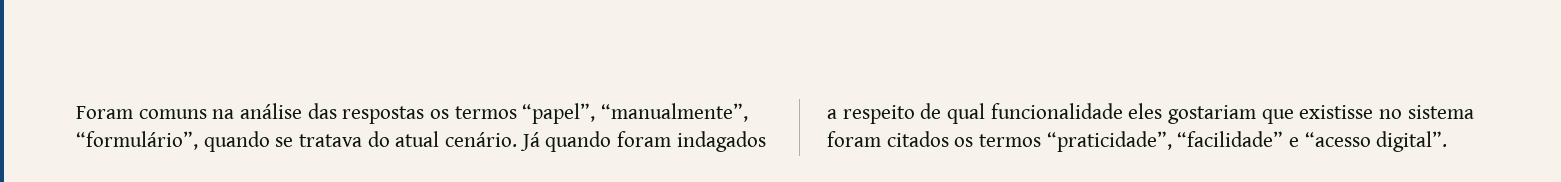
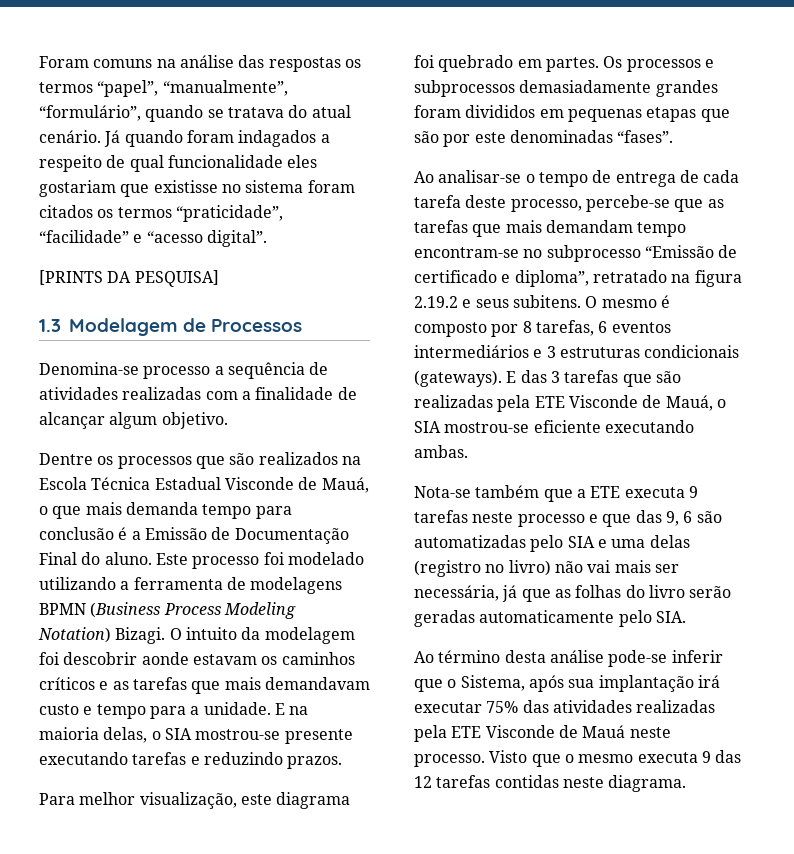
+ [PRINTS DA PESQUISA]
+ 1.3 Modelagem de Processos
+ Denomina-se processo a sequência de atividades realizadas com a finalidade de alcançar algum objetivo.
+ Dentre os processos que são realizados na Escola Técnica Estadual Visconde de Mauá, o que mais demanda tempo para conclusão é a Emissão de Documentação Final do aluno. Este processo foi modelado utilizando a ferramenta de modelagens BPMN (Business Process Modeling Notation) Bizagi. O intuito da modelagem foi descobrir aonde estavam os caminhos críticos e as tarefas que mais demandavam custo e tempo para a unidade. E na maioria delas, o SIA mostrou-se presente executando tarefas e reduzindo prazos.
+ Para melhor visualização, este diagrama foi quebrado em partes. Os processos e subprocessos demasiadamente grandes foram divididos em pequenas etapas que são por este denominadas “fases”.
+ Ao analisar-se o tempo de entrega de cada tarefa deste processo, percebe-se que as tarefas que mais demandam tempo encontram-se no subprocesso “Emissão de certificado e diploma”, retratado na figura 2.19.2 e seus subitens. O mesmo é composto por 8 tarefas, 6 eventos intermediários e 3 estruturas condicionais (gateways). E das 3 tarefas que são realizadas pela ETE Visconde de Mauá, o SIA mostrou-se eficiente executando ambas.
+ Nota-se também que a ETE executa 9 tarefas neste processo e que das 9, 6 são automatizadas pelo SIA e uma delas (registro no livro) não vai mais ser necessária, já que as folhas do livro serão geradas automaticamente pelo SIA.
+ Ao término desta análise pode-se inferir que o Sistema, após sua implantação irá executar 75% das atividades realizadas pela ETE Visconde de Mauá neste processo. Visto que o mesmo executa 9 das 12 tarefas contidas neste diagrama.

